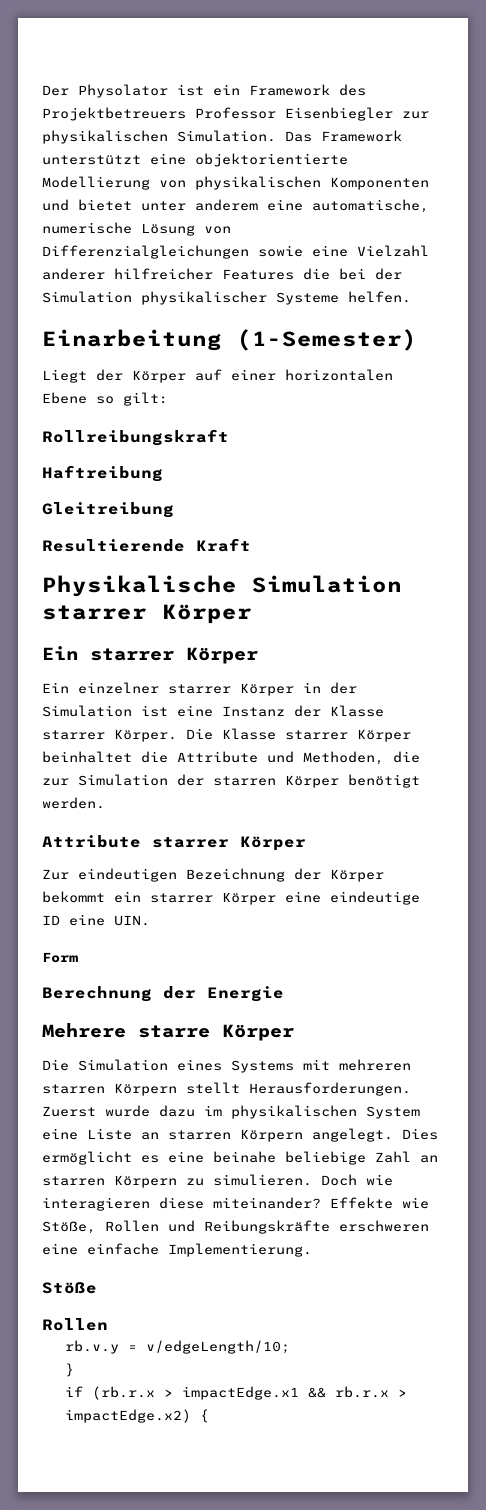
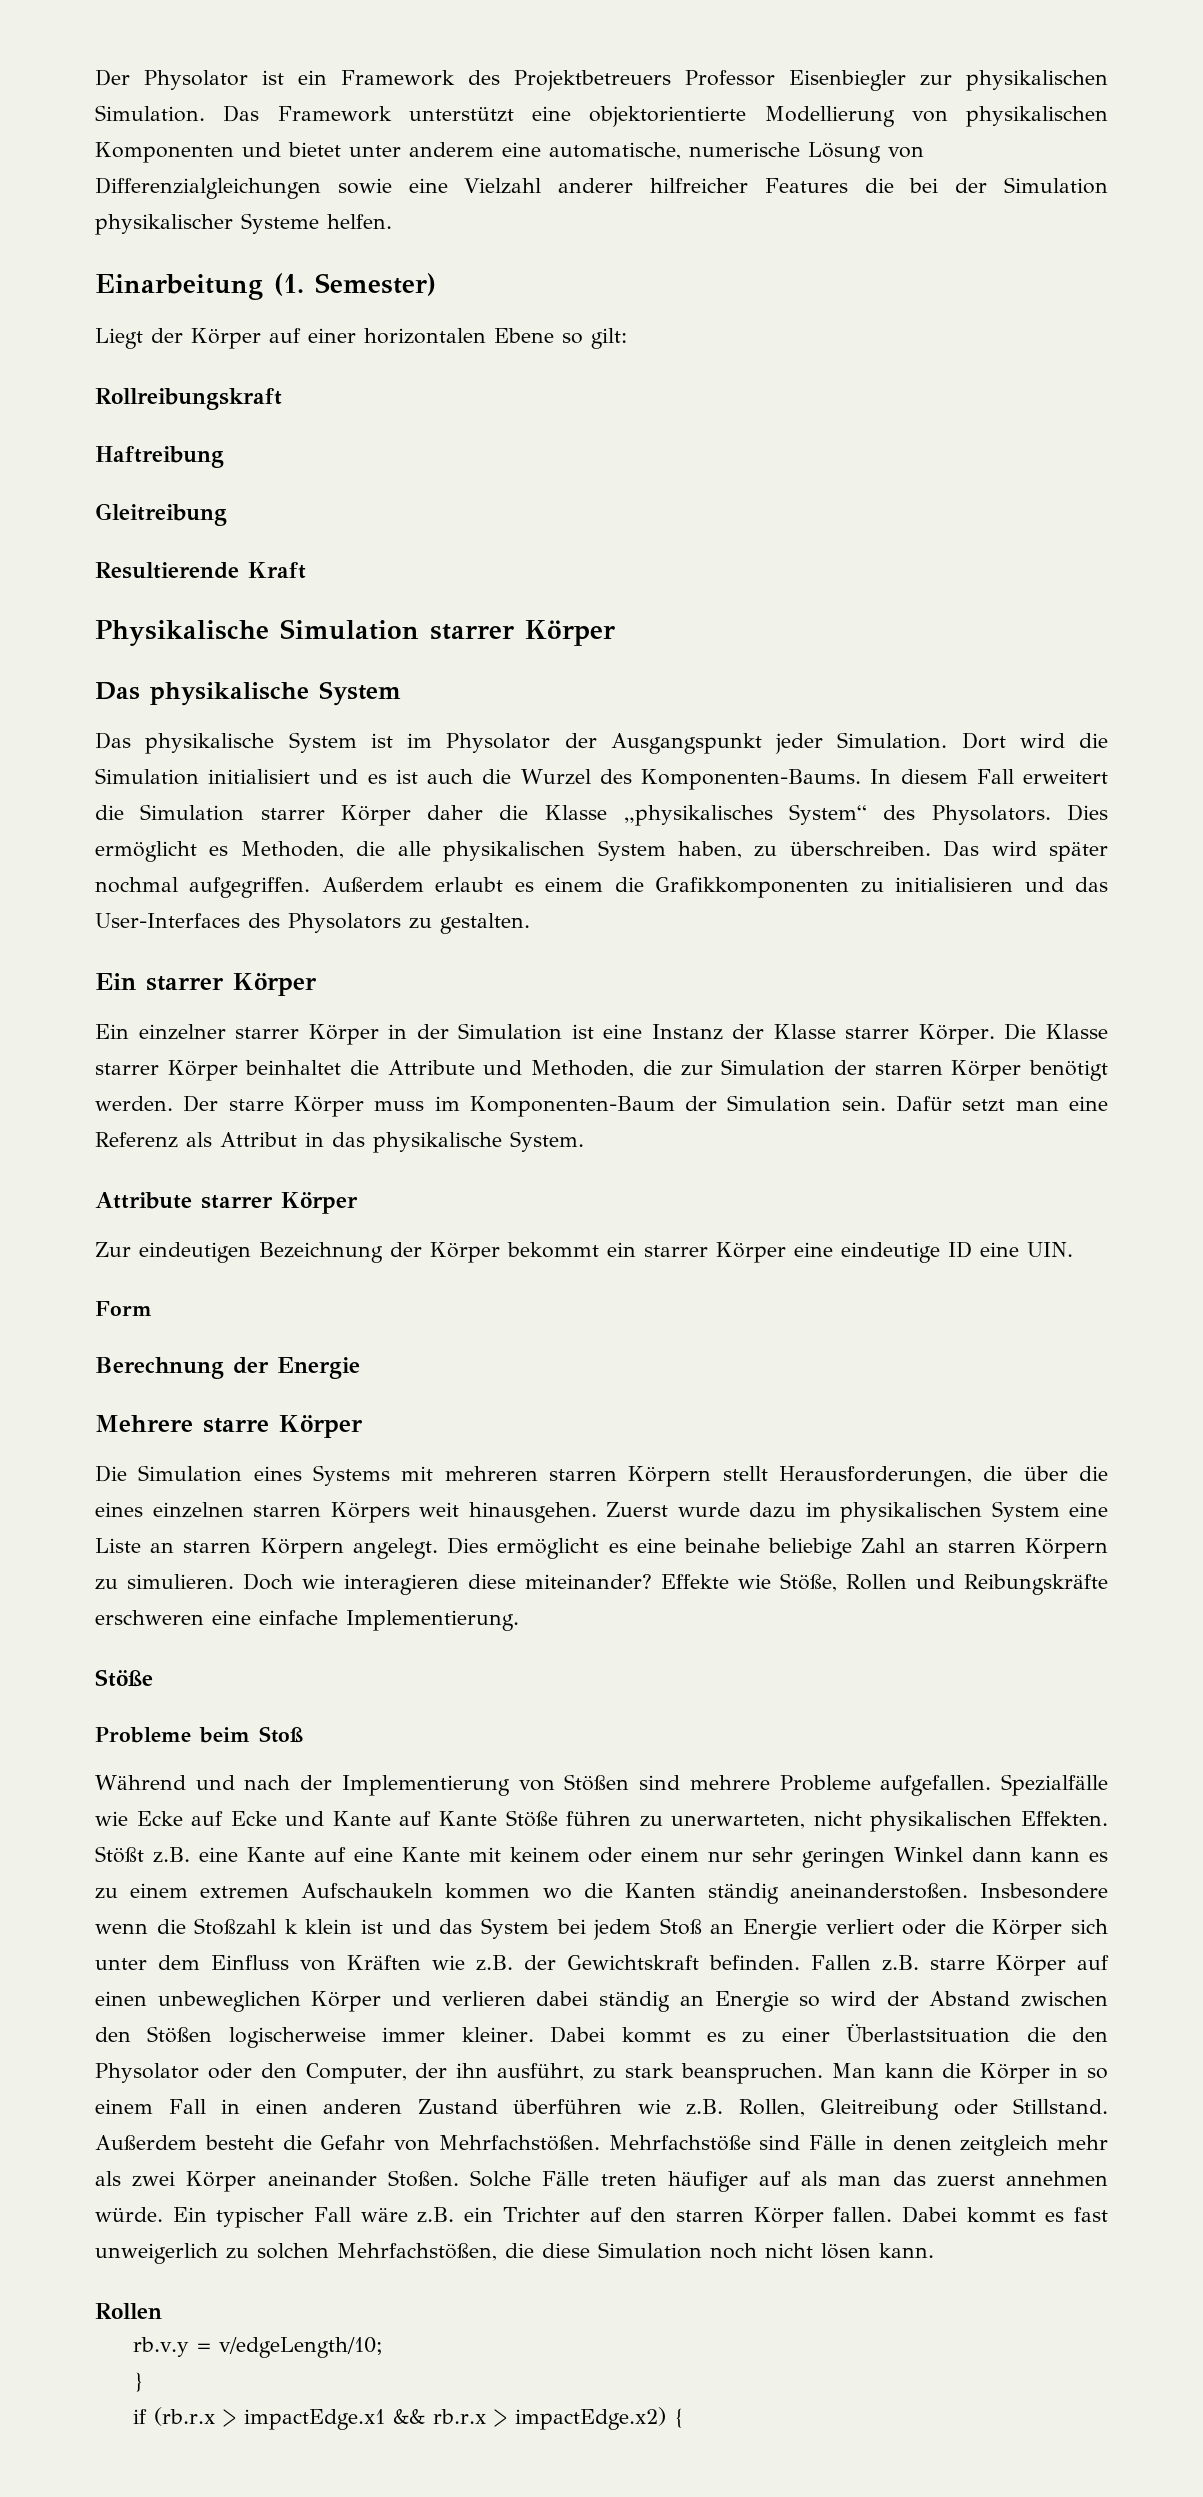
- Einarbeitung (1-Semester)
+ Einarbeitung (1. Semester)
  Physikalische Simulation starrer Körper
+ Das physikalische System
+ Das physikalische System ist im Physolator der Ausgangspunkt jeder Simulation. Dort wird die Simulation initialisiert und es ist auch die Wurzel des Komponenten-Baums. In diesem Fall erweitert die Simulation starrer Körper daher die Klasse „physikalisches System“ des Physolators. Dies ermöglicht es Methoden, die alle physikalischen System haben, zu überschreiben. Das wird später nochmal aufgegriffen. Außerdem erlaubt es einem die Grafikkomponenten zu initialisieren und das User-Interfaces des Physolators zu gestalten.
+ Der starre Körper muss im Komponenten-Baum der Simulation sein. Dafür setzt man eine Referenz als Attribut in das physikalische System.
- Die Simulation eines Systems mit mehreren starren Körpern stellt Herausforderungen.
+ Die Simulation eines Systems mit mehreren starren Körpern stellt Herausforderungen, die über die eines einzelnen starren Körpers weit hinausgehen.
+ Probleme beim Stoß
+ Während und nach der Implementierung von Stößen sind mehrere Probleme aufgefallen. Spezialfälle wie Ecke auf Ecke und Kante auf Kante Stöße führen zu unerwarteten, nicht physikalischen Effekten. Stößt z.B. eine Kante auf eine Kante mit keinem oder einem nur sehr geringen Winkel dann kann es zu einem extremen Aufschaukeln kommen wo die Kanten ständig aneinanderstoßen. Insbesondere wenn die Stoßzahl k klein ist und das System bei jedem Stoß an Energie verliert oder die Körper sich unter dem Einfluss von Kräften wie z.B. der Gewichtskraft befinden. Fallen z.B. starre Körper auf einen unbeweglichen Körper und verlieren dabei ständig an Energie so wird der Abstand zwischen den Stößen logischerweise immer kleiner. Dabei kommt es zu einer Überlastsituation die den Physolator oder den Computer, der ihn ausführt, zu stark beanspruchen. Man kann die Körper in so einem Fall in einen anderen Zustand überführen wie z.B. Rollen, Gleitreibung oder Stillstand. Außerdem besteht die Gefahr von Mehrfachstößen. Mehrfachstöße sind Fälle in denen zeitgleich mehr als zwei Körper aneinander Stoßen. Solche Fälle treten häufiger auf als man das zuerst annehmen würde. Ein typischer Fall wäre z.B. ein Trichter auf den starren Körper fallen. Dabei kommt es fast unweigerlich zu solchen Mehrfachstößen, die diese Simulation noch nicht lösen kann.

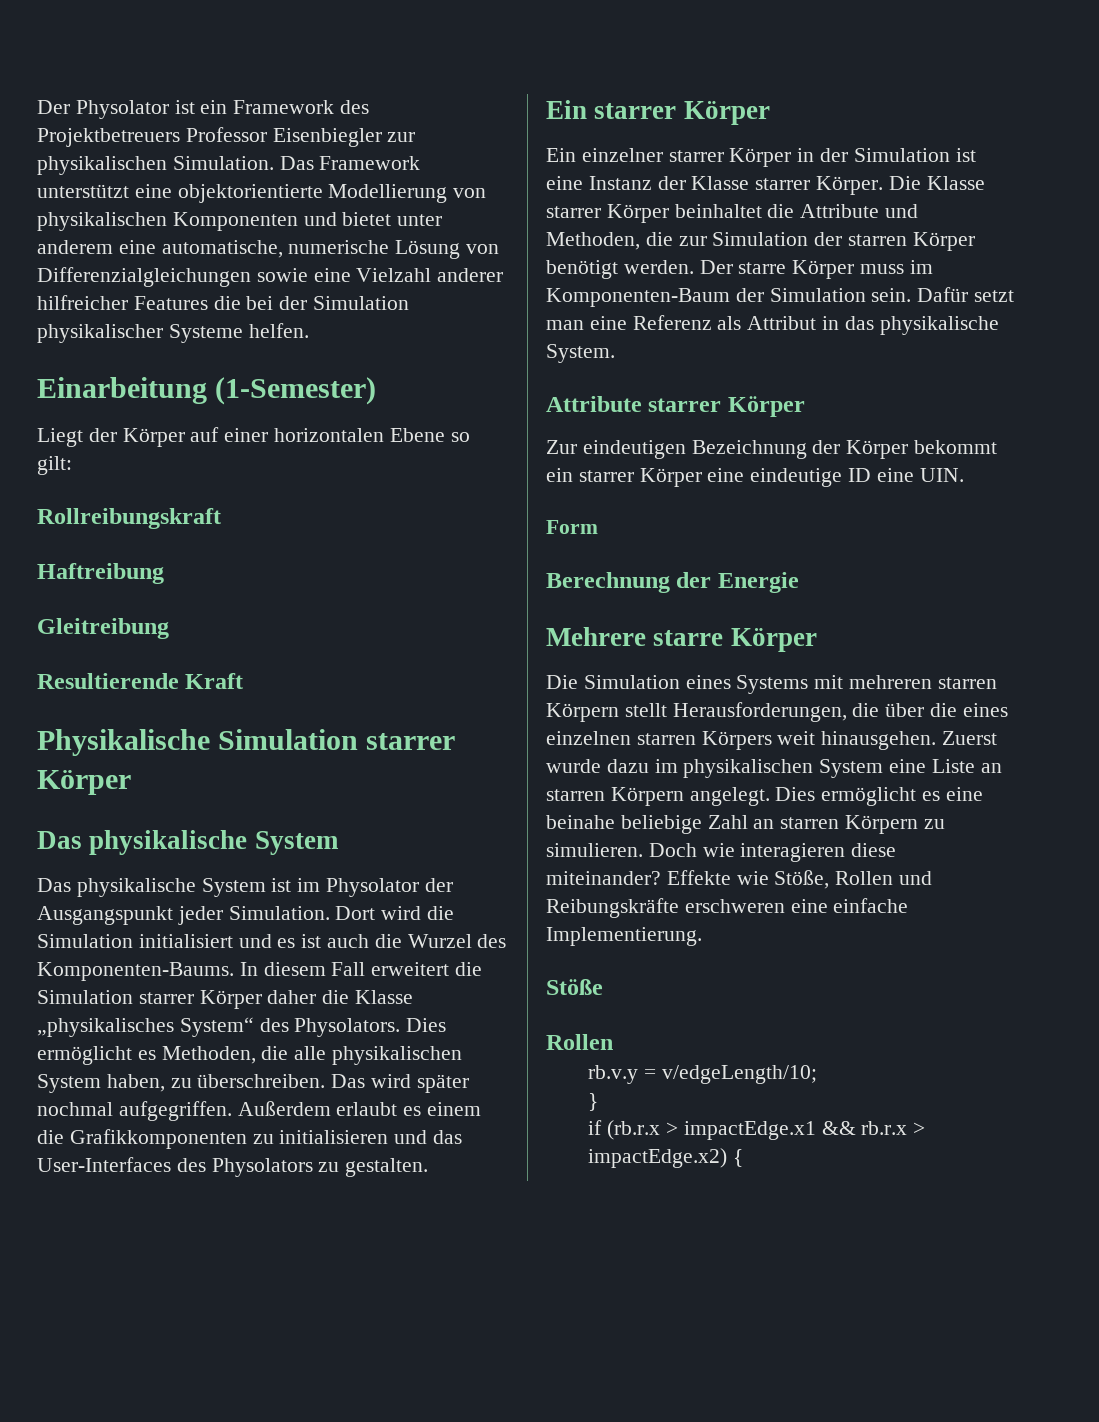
- Einarbeitung (1. Semester)
+ Einarbeitung (1-Semester)
- Probleme beim Stoß
- Während und nach der Implementierung von Stößen sind mehrere Probleme aufgefallen. Spezialfälle wie Ecke auf Ecke und Kante auf Kante Stöße führen zu unerwarteten, nicht physikalischen Effekten. Stößt z.B. eine Kante auf eine Kante mit keinem oder einem nur sehr geringen Winkel dann kann es zu einem extremen Aufschaukeln kommen wo die Kanten ständig aneinanderstoßen. Insbesondere wenn die Stoßzahl k klein ist und das System bei jedem Stoß an Energie verliert oder die Körper sich unter dem Einfluss von Kräften wie z.B. der Gewichtskraft befinden. Fallen z.B. starre Körper auf einen unbeweglichen Körper und verlieren dabei ständig an Energie so wird der Abstand zwischen den Stößen logischerweise immer kleiner. Dabei kommt es zu einer Überlastsituation die den Physolator oder den Computer, der ihn ausführt, zu stark beanspruchen. Man kann die Körper in so einem Fall in einen anderen Zustand überführen wie z.B. Rollen, Gleitreibung oder Stillstand. Außerdem besteht die Gefahr von Mehrfachstößen. Mehrfachstöße sind Fälle in denen zeitgleich mehr als zwei Körper aneinander Stoßen. Solche Fälle treten häufiger auf als man das zuerst annehmen würde. Ein typischer Fall wäre z.B. ein Trichter auf den starren Körper fallen. Dabei kommt es fast unweigerlich zu solchen Mehrfachstößen, die diese Simulation noch nicht lösen kann.

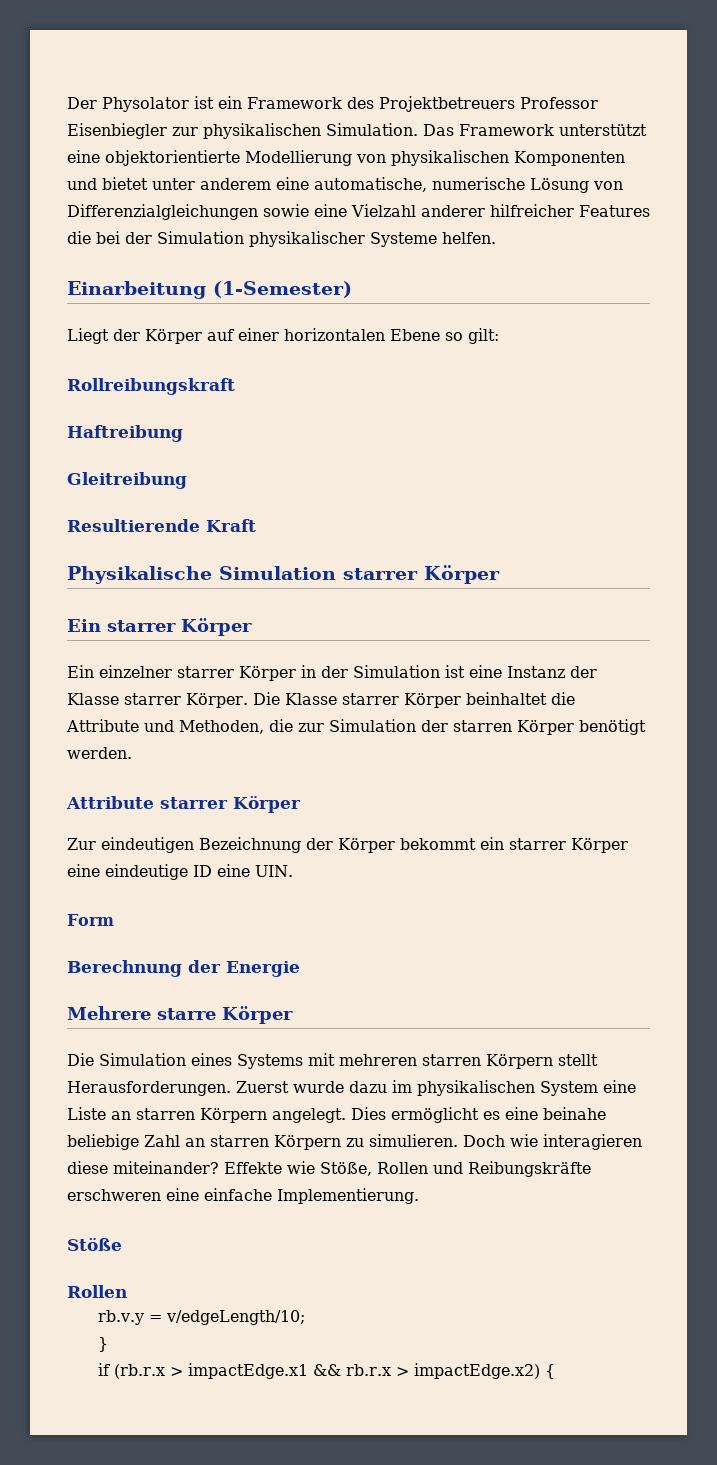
  Physikalische Simulation starrer Körper
- Das physikalische System
- Das physikalische System ist im Physolator der Ausgangspunkt jeder Simulation. Dort wird die Simulation initialisiert und es ist auch die Wurzel des Komponenten-Baums. In diesem Fall erweitert die Simulation starrer Körper daher die Klasse „physikalisches System“ des Physolators. Dies ermöglicht es Methoden, die alle physikalischen System haben, zu überschreiben. Das wird später nochmal aufgegriffen. Außerdem erlaubt es einem die Grafikkomponenten zu initialisieren und das User-Interfaces des Physolators zu gestalten.
- Der starre Körper muss im Komponenten-Baum der Simulation sein. Dafür setzt man eine Referenz als Attribut in das physikalische System.
- Die Simulation eines Systems mit mehreren starren Körpern stellt Herausforderungen, die über die eines einzelnen starren Körpers weit hinausgehen.
+ Die Simulation eines Systems mit mehreren starren Körpern stellt Herausforderungen.

